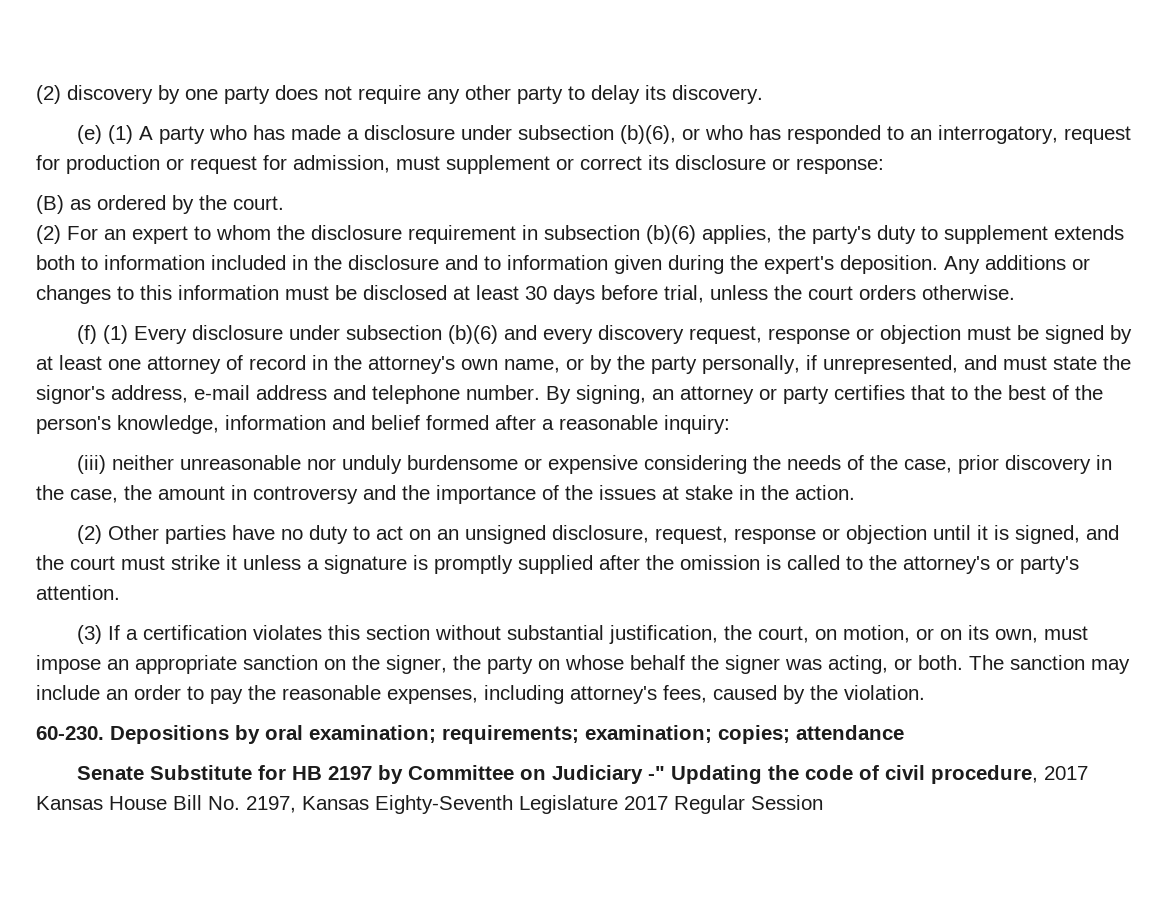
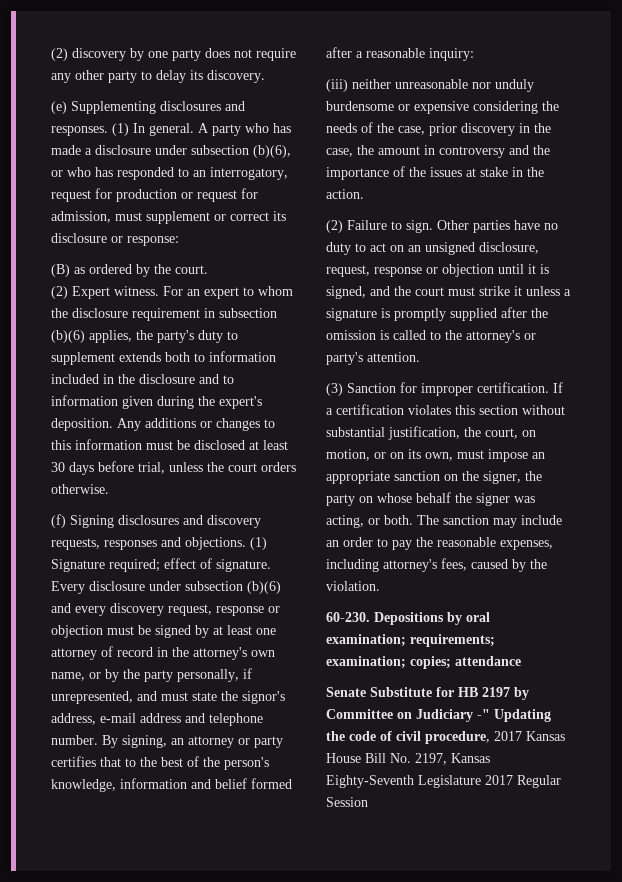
- (e) (1) A party who has made a disclosure under subsection (b)(6), or who has responded to an interrogatory, request for production or request for admission, must supplement or correct its disclosure or response:
+ (e) Supplementing disclosures and responses. (1) In general. A party who has made a disclosure under subsection (b)(6), or who has responded to an interrogatory, request for production or request for admission, must supplement or correct its disclosure or response:
- (2) For an expert to whom the disclosure requirement in subsection (b)(6) applies, the party's duty to supplement extends both to information included in the disclosure and to information given during the expert's deposition.
+ (2) Expert witness. For an expert to whom the disclosure requirement in subsection (b)(6) applies, the party's duty to supplement extends both to information included in the disclosure and to information given during the expert's deposition.
- (f) (1) Every disclosure under subsection (b)(6) and every discovery request, response or objection must be signed by at least one attorney of record in the attorney's own name, or by the party personally, if unrepresented, and must state the signor's address, e-mail address and telephone number.
+ (f) Signing disclosures and discovery requests, responses and objections. (1) Signature required; effect of signature. Every disclosure under subsection (b)(6) and every discovery request, response or objection must be signed by at least one attorney of record in the attorney's own name, or by the party personally, if unrepresented, and must state the signor's address, e-mail address and telephone number.
- (2) Other parties have no duty to act on an unsigned disclosure, request, response or objection until it is signed, and the court must strike it unless a signature is promptly supplied after the omission is called to the attorney's or party's attention.
+ (2) Failure to sign. Other parties have no duty to act on an unsigned disclosure, request, response or objection until it is signed, and the court must strike it unless a signature is promptly supplied after the omission is called to the attorney's or party's attention.
- (3) If a certification violates this section without substantial justification, the court, on motion, or on its own, must impose an appropriate sanction on the signer, the party on whose behalf the signer was acting, or both.
+ (3) Sanction for improper certification. If a certification violates this section without substantial justification, the court, on motion, or on its own, must impose an appropriate sanction on the signer, the party on whose behalf the signer was acting, or both.

